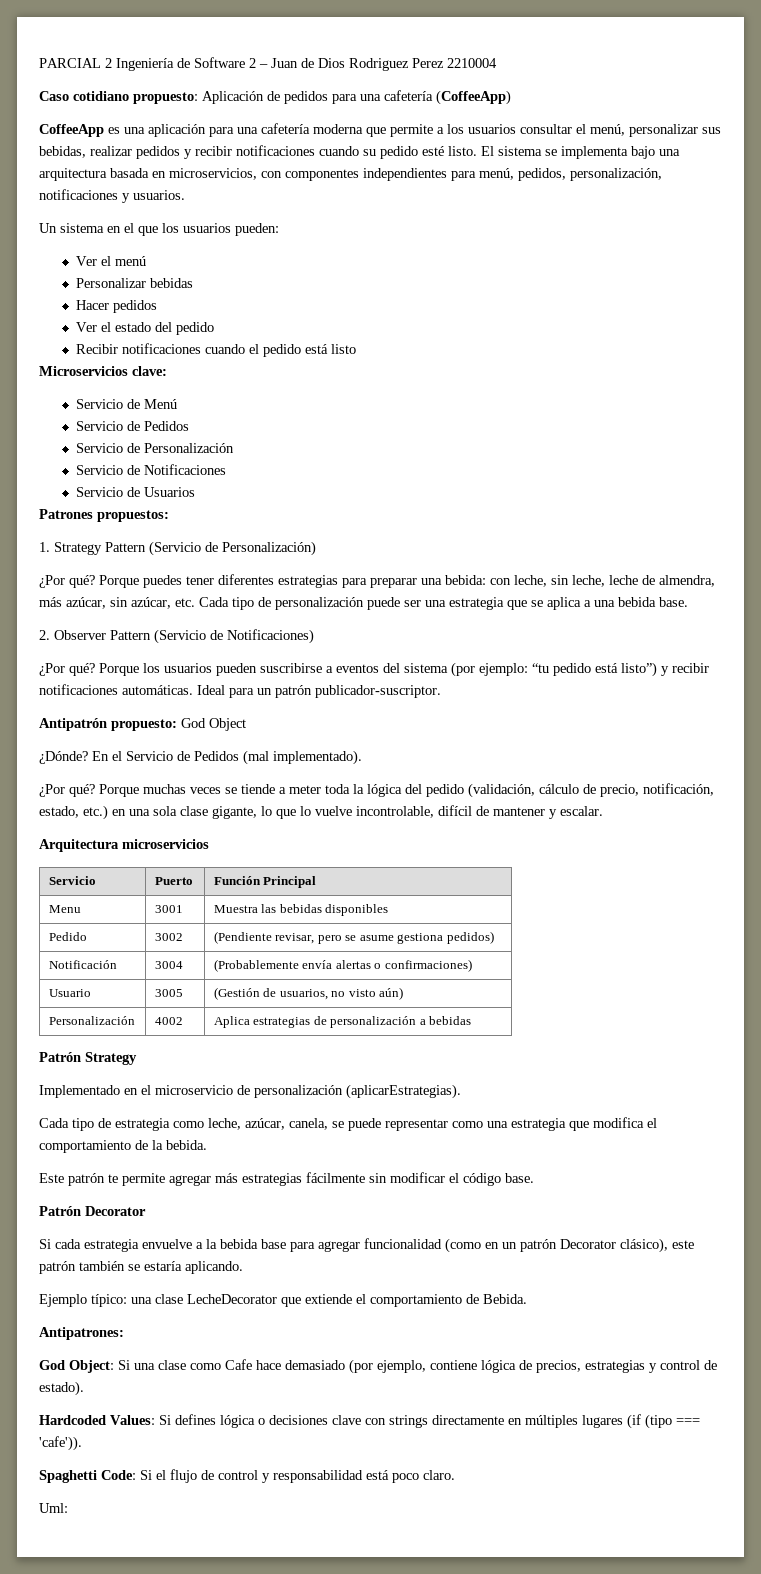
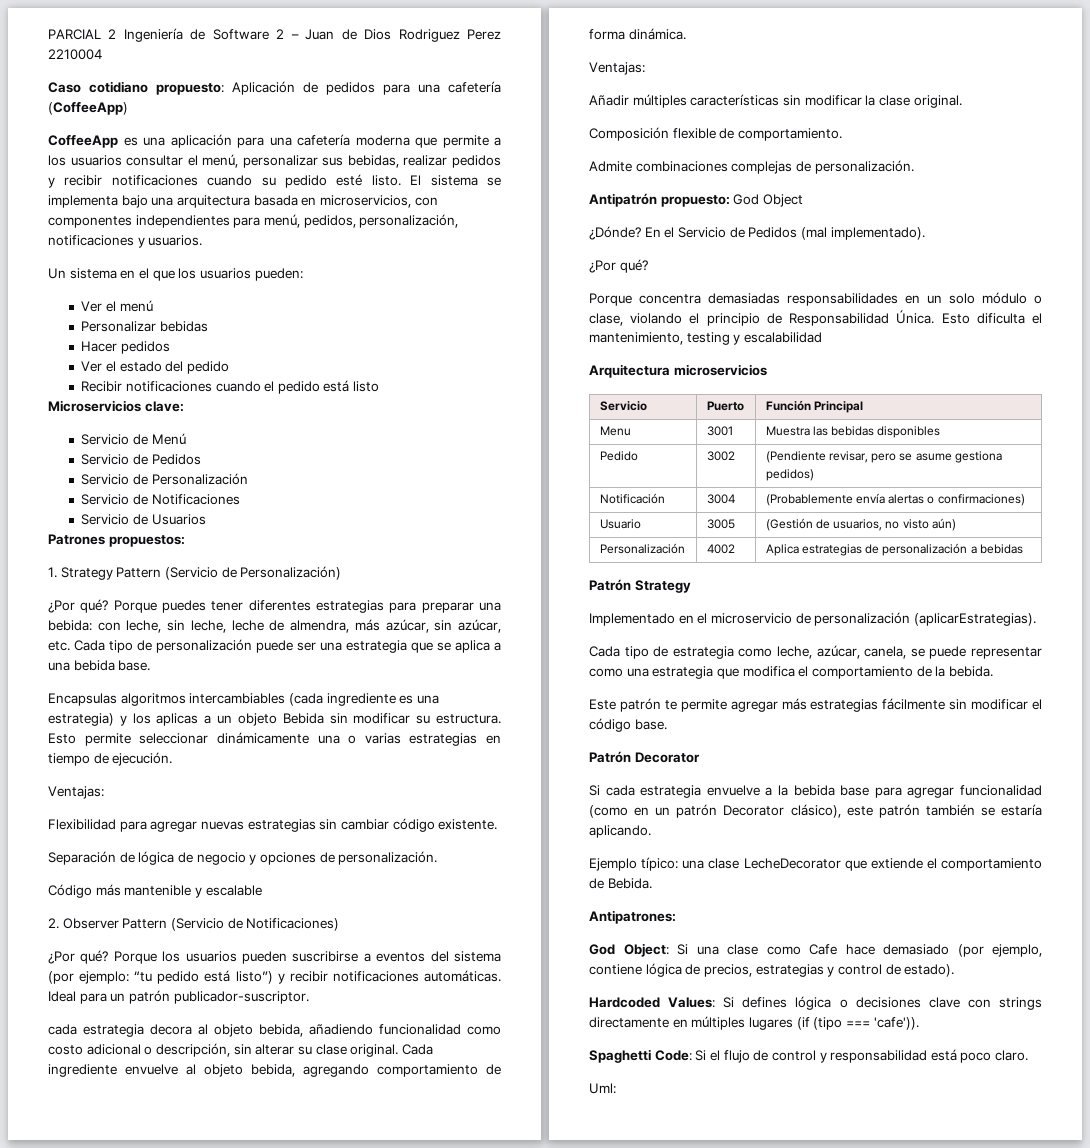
+ Encapsulas algoritmos intercambiables (cada ingrediente es una estrategia) y los aplicas a un objeto Bebida sin modificar su estructura. Esto permite seleccionar dinámicamente una o varias estrategias en tiempo de ejecución.
+ Ventajas:
+ Flexibilidad para agregar nuevas estrategias sin cambiar código existente.
+ Separación de lógica de negocio y opciones de personalización.
+ Código más mantenible y escalable
+ cada estrategia decora al objeto bebida, añadiendo funcionalidad como costo adicional o descripción, sin alterar su clase original. Cada ingrediente envuelve al objeto bebida, agregando comportamiento de forma dinámica.
+ Ventajas:
+ Añadir múltiples características sin modificar la clase original.
+ Composición flexible de comportamiento.
+ Admite combinaciones complejas de personalización.
  En el Servicio de Pedidos (mal implementado).
- ¿Por qué? Porque muchas veces se tiende a meter toda la lógica del pedido (validación, cálculo de precio, notificación, estado, etc.) en una sola clase gigante, lo que lo vuelve incontrolable, difícil de mantener y escalar.
+ ¿Por qué?
+ Porque concentra demasiadas responsabilidades en un solo módulo o clase, violando el principio de Responsabilidad Única. Esto dificulta el mantenimiento, testing y escalabilidad

